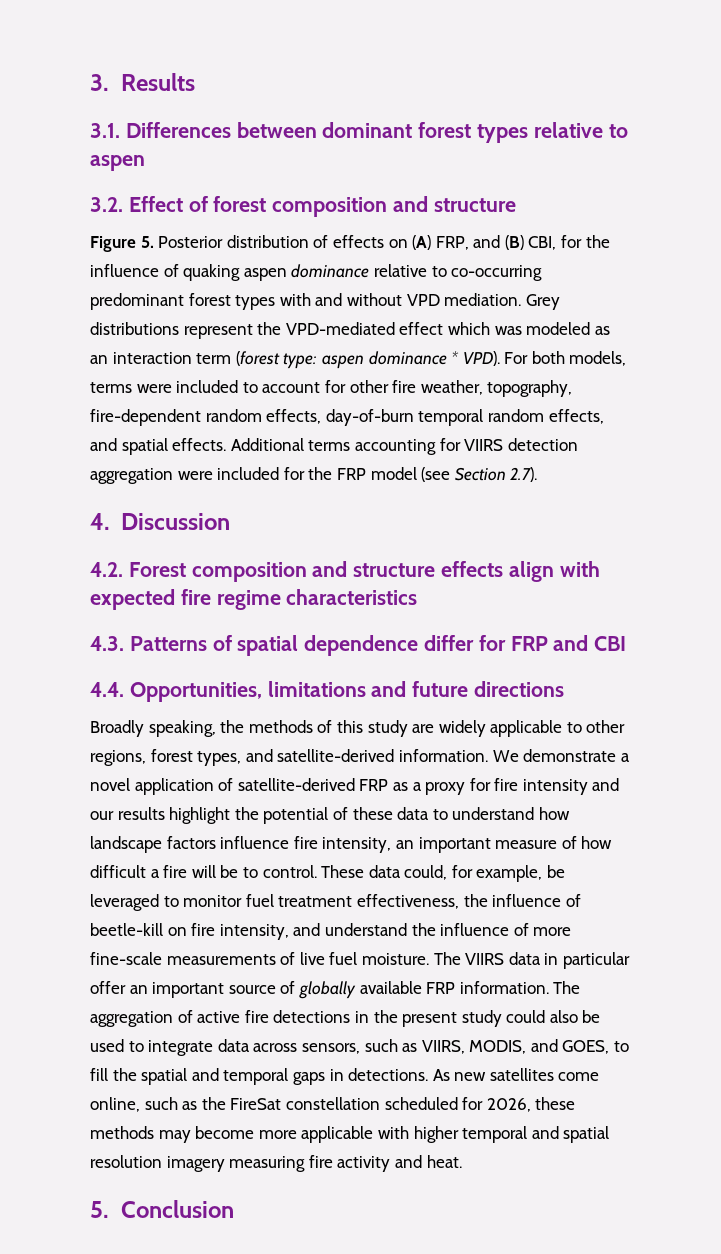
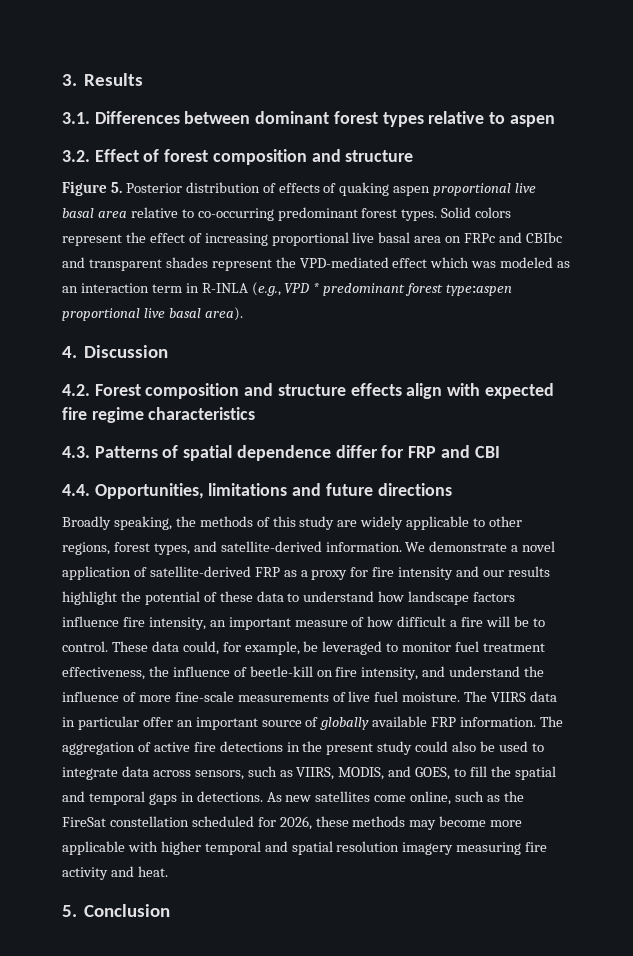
- Figure 5. Posterior distribution of effects on (A) FRP, and (B) CBI, for the influence of quaking aspen dominance relative to co-occurring predominant forest types with and without VPD mediation. Grey distributions represent the VPD-mediated effect which was modeled as an interaction term (forest type: aspen dominance * VPD). For both models, terms were included to account for other fire weather, topography, fire-dependent random effects, day-of-burn temporal random effects, and spatial effects. Additional terms accounting for VIIRS detection aggregation were included for the FRP model (see Section 2.7).
+ Figure 5. Posterior distribution of effects of quaking aspen proportional live basal area relative to co-occurring predominant forest types. Solid colors represent the effect of increasing proportional live basal area on FRPc and CBIbc and transparent shades represent the VPD-mediated effect which was modeled as an interaction term in R-INLA (e.g., VPD * predominant forest type:aspen proportional live basal area).

